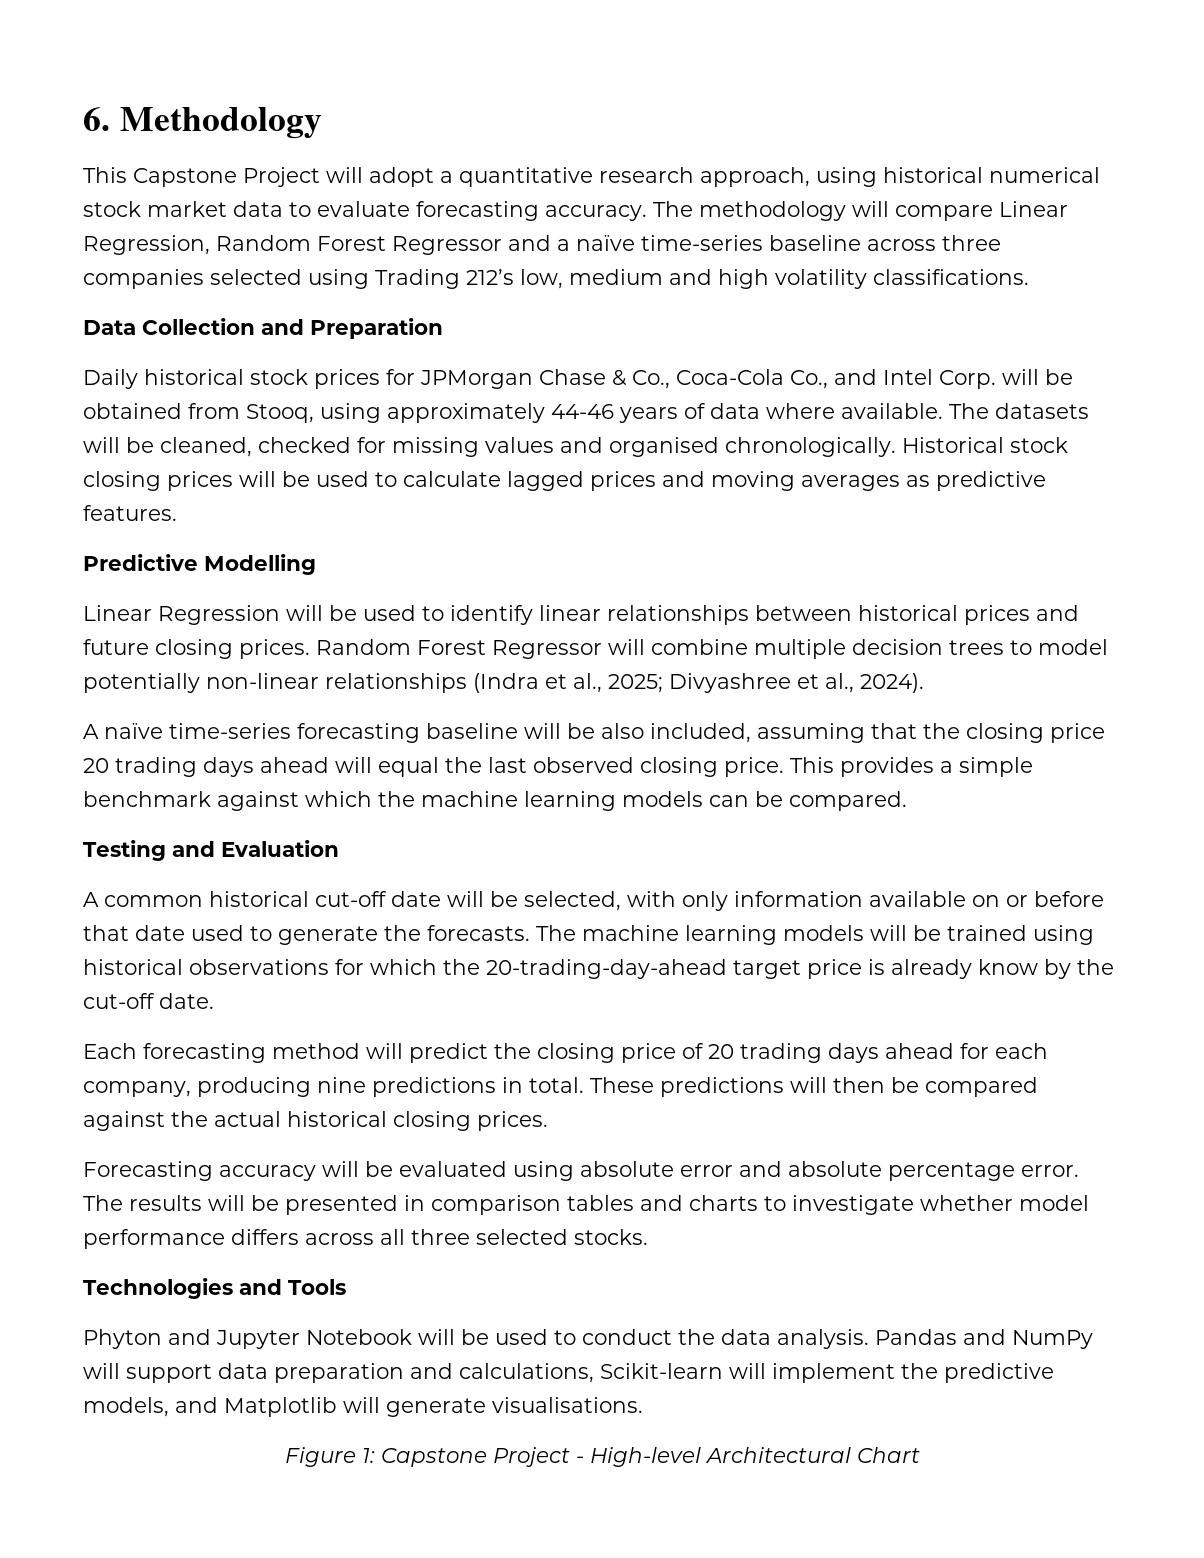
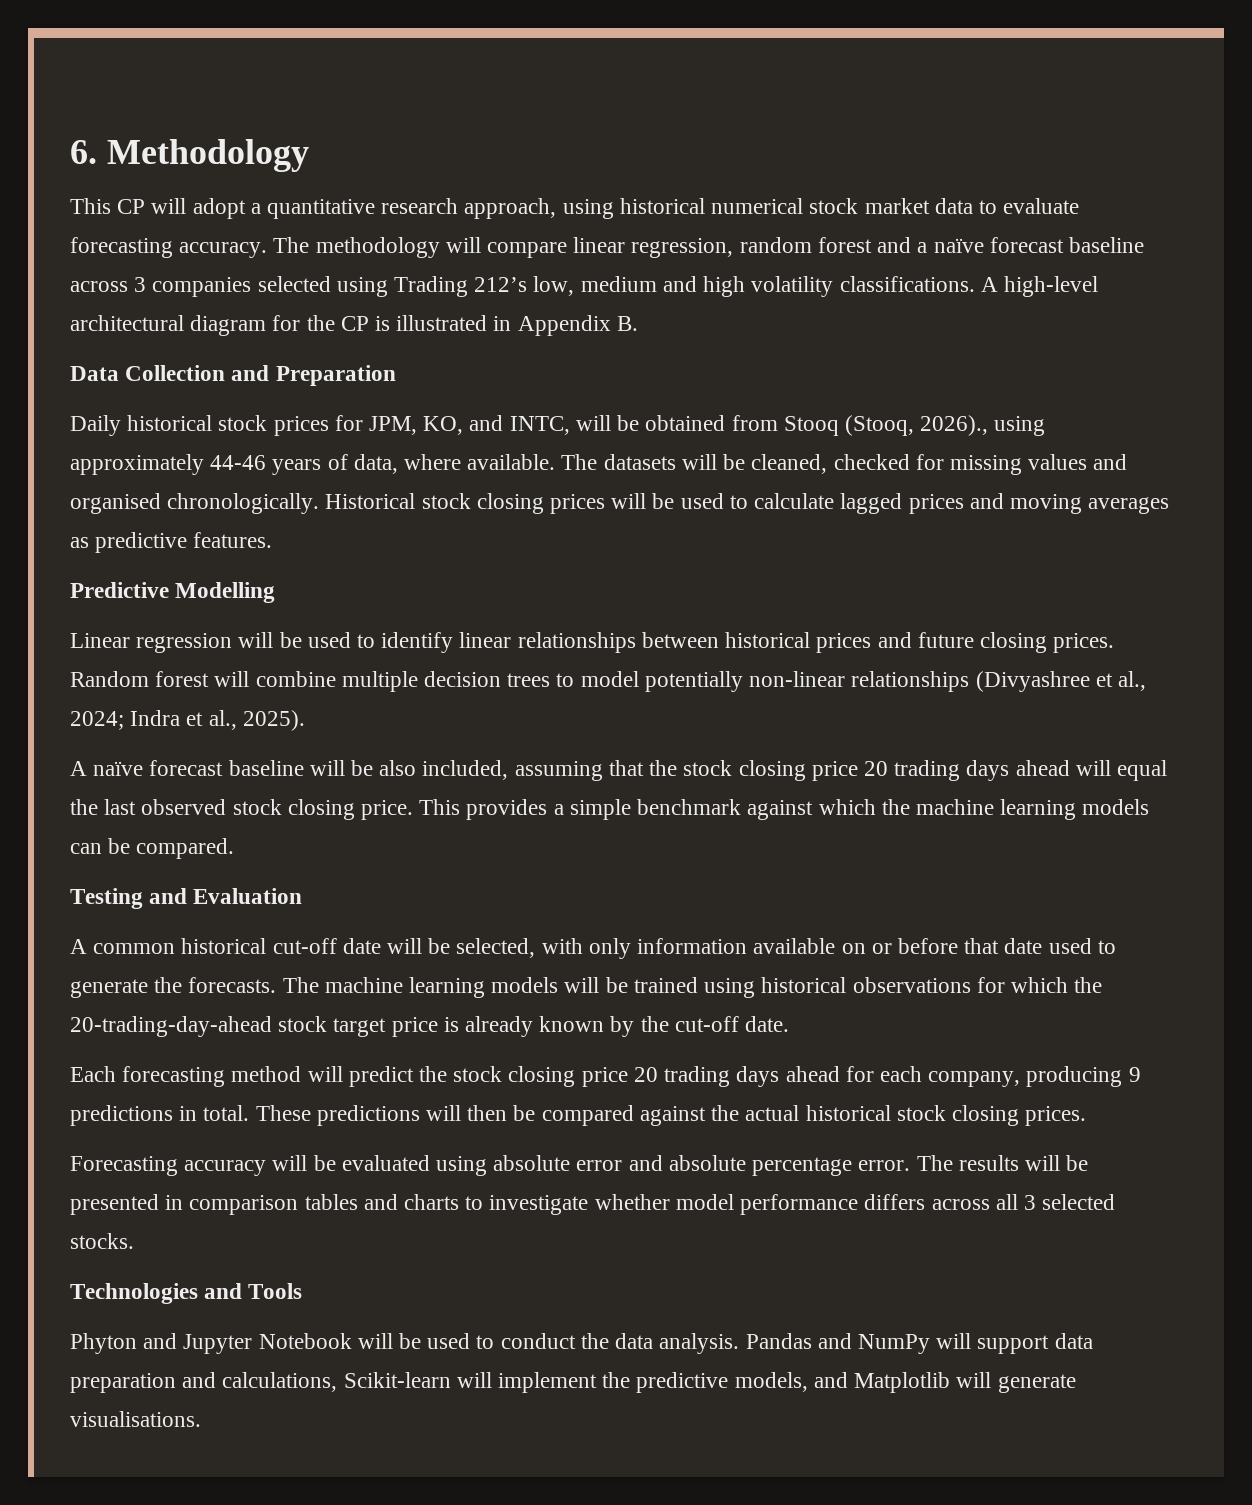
- This Capstone Project will adopt a quantitative research approach, using historical numerical stock market data to evaluate forecasting accuracy.
+ This CP will adopt a quantitative research approach, using historical numerical stock market data to evaluate forecasting accuracy.
- The methodology will compare Linear Regression, Random Forest Regressor and a naïve time-series baseline across three companies selected using Trading 212’s low, medium and high volatility classifications.
+ The methodology will compare linear regression, random forest and a naïve forecast baseline across 3 companies selected using Trading 212’s low, medium and high volatility classifications. A high-level architectural diagram for the CP is illustrated in Appendix B.
- Daily historical stock prices for JPMorgan Chase & Co., Coca-Cola Co., and Intel Corp. will be obtained from Stooq, using approximately 44-46 years of data where available.
+ Daily historical stock prices for JPM, KO, and INTC, will be obtained from Stooq (Stooq, 2026)., using approximately 44-46 years of data, where available.
- Linear Regression will be used to identify linear relationships between historical prices and future closing prices.
+ Linear regression will be used to identify linear relationships between historical prices and future closing prices.
- Random Forest Regressor will combine multiple decision trees to model potentially non-linear relationships (Indra et al., 2025; Divyashree et al., 2024).
+ Random forest will combine multiple decision trees to model potentially non-linear relationships (Divyashree et al., 2024; Indra et al., 2025).
- A naïve time-series forecasting baseline will be also included, assuming that the closing price 20 trading days ahead will equal the last observed closing price.
+ A naïve forecast baseline will be also included, assuming that the stock closing price 20 trading days ahead will equal the last observed stock closing price.
- The machine learning models will be trained using historical observations for which the 20-trading-day-ahead target price is already know by the cut-off date.
+ The machine learning models will be trained using historical observations for which the 20-trading-day-ahead stock target price is already known by the cut-off date.
- Each forecasting method will predict the closing price of 20 trading days ahead for each company, producing nine predictions in total.
+ Each forecasting method will predict the stock closing price 20 trading days ahead for each company, producing 9 predictions in total.
- These predictions will then be compared against the actual historical closing prices.
+ These predictions will then be compared against the actual historical stock closing prices.
- The results will be presented in comparison tables and charts to investigate whether model performance differs across all three selected stocks.
+ The results will be presented in comparison tables and charts to investigate whether model performance differs across all 3 selected stocks.
- Figure 1: Capstone Project - High-level Architectural Chart

